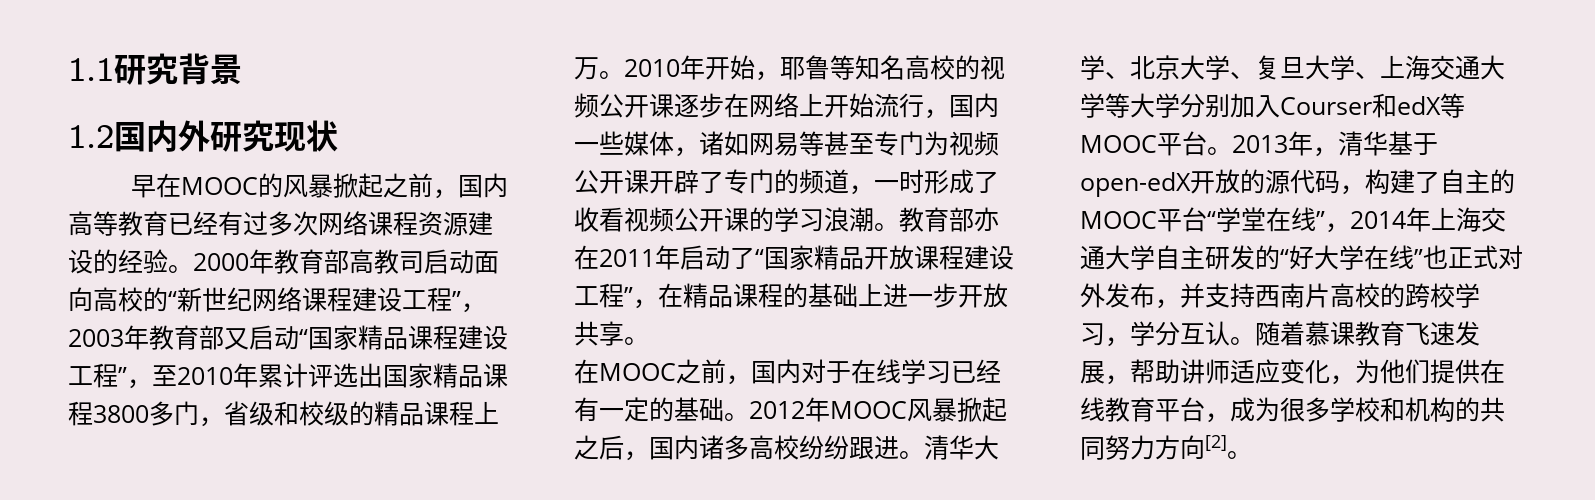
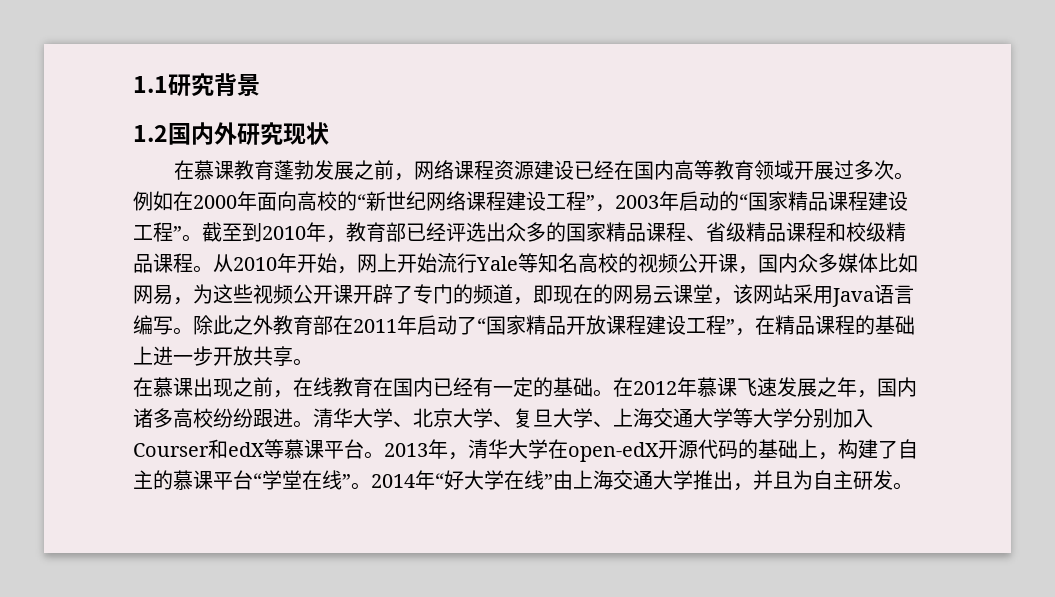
- 早在MOOC的风暴掀起之前，国内高等教育已经有过多次网络课程资源建设的经验。2000年教育部高教司启动面向高校的“新世纪网络课程建设工程”，2003年教育部又启动“国家精品课程建设工程”，至2010年累计评选出国家精品课程3800多门，省级和校级的精品课程上万。2010年开始，耶鲁等知名高校的视频公开课逐步在网络上开始流行，国内一些媒体，诸如网易等甚至专门为视频公开课开辟了专门的频道，一时形成了收看视频公开课的学习浪潮。教育部亦在2011年启动了“国家精品开放课程建设工程”，在精品课程的基础上进一步开放共享。
+ 在慕课教育蓬勃发展之前，网络课程资源建设已经在国内高等教育领域开展过多次。例如在2000年面向高校的“新世纪网络课程建设工程”，2003年启动的“国家精品课程建设工程”。截至到2010年，教育部已经评选出众多的国家精品课程、省级精品课程和校级精品课程。从2010年开始，网上开始流行Yale等知名高校的视频公开课，国内众多媒体比如网易，为这些视频公开课开辟了专门的频道，即现在的网易云课堂，该网站采用Java语言编写。除此之外教育部在2011年启动了“国家精品开放课程建设工程”，在精品课程的基础上进一步开放共享。
- 在MOOC之前，国内对于在线学习已经有一定的基础。
+ 在慕课出现之前，在线教育在国内已经有一定的基础。
- 2012年MOOC风暴掀起之后，国内诸多高校纷纷跟进。
+ 在2012年慕课飞速发展之年，国内诸多高校纷纷跟进。
- 清华大学、北京大学、复旦大学、上海交通大学等大学分别加入Courser和edX等MOOC平台。
+ 清华大学、北京大学、复旦大学、上海交通大学等大学分别加入Courser和edX等慕课平台。
- 2013年，清华基于open-edX开放的源代码，构建了自主的MOOC平台“学堂在线”，2014年上海交通大学自主研发的“好大学在线”也正式对外发布，并支持西南片高校的跨校学习，学分互认。随着慕课教育飞速发展，帮助讲师适应变化，为他们提供在线教育平台，成为很多学校和机构的共同努力方向[2]。
+ 2013年，清华大学在open-edX开源代码的基础上，构建了自主的慕课平台“学堂在线”。2014年“好大学在线”由上海交通大学推出，并且为自主研发。

